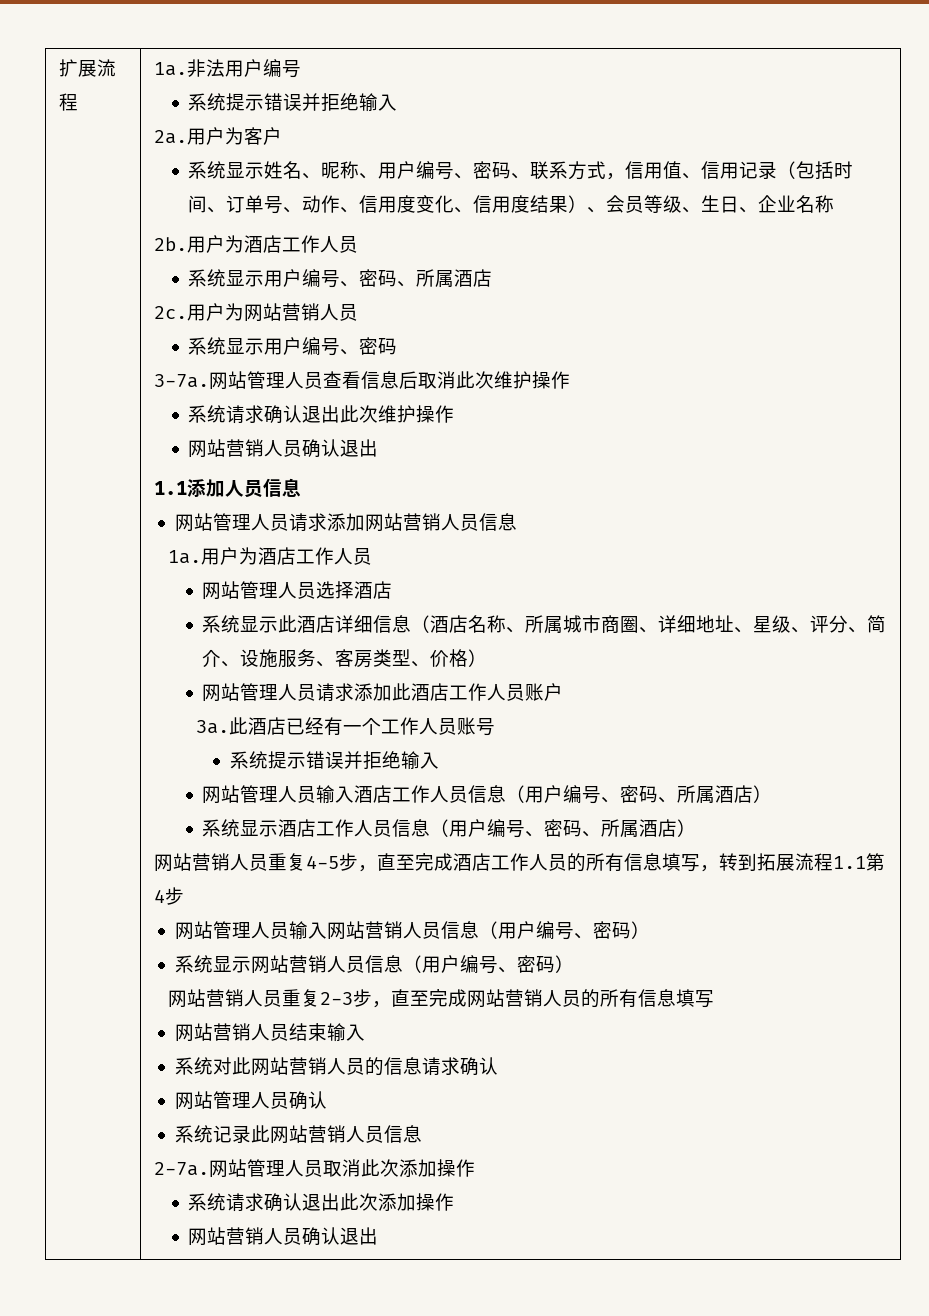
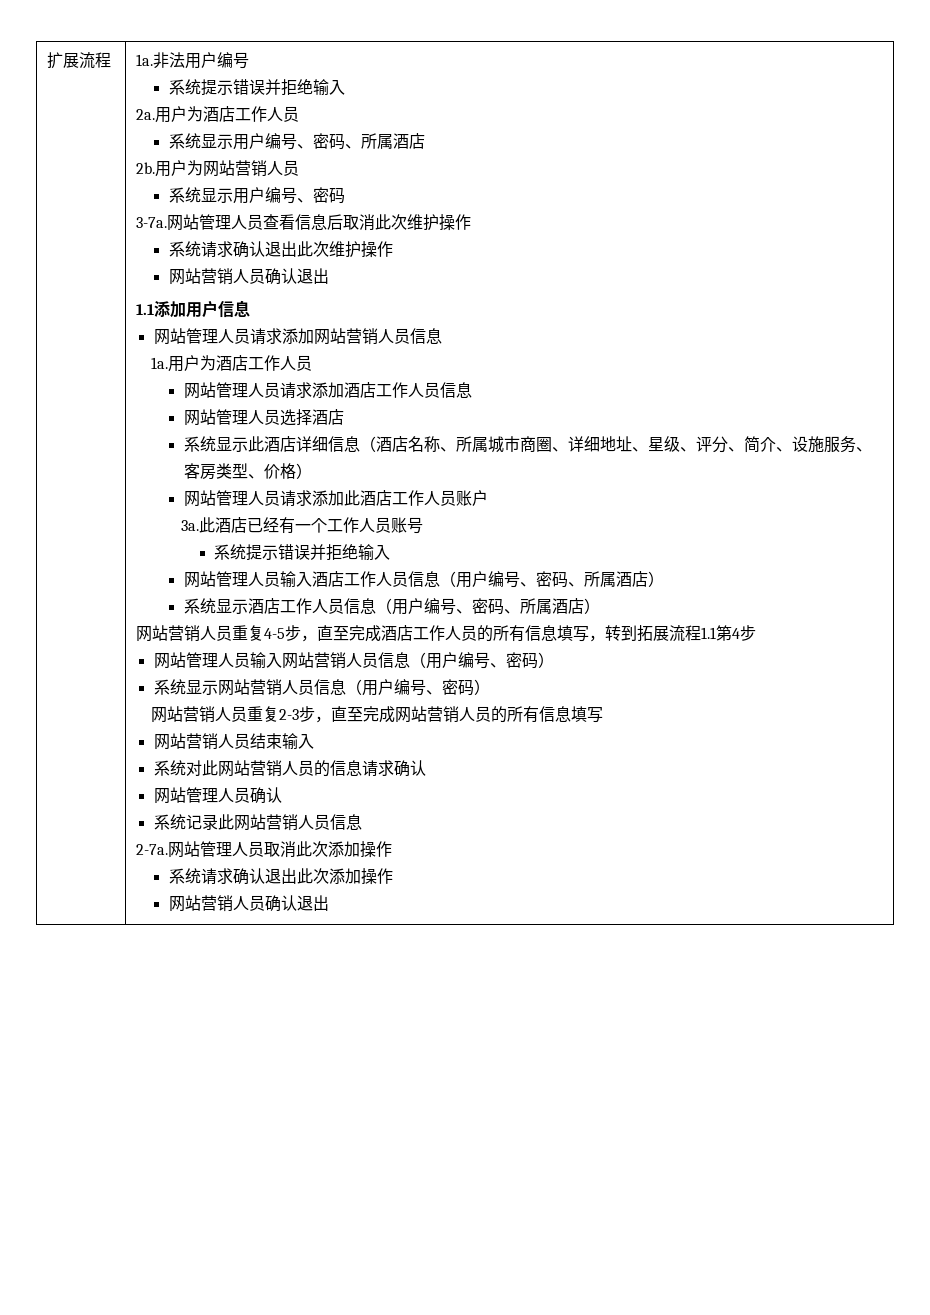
- 2a.用户为客户
- 系统显示姓名、昵称、用户编号、密码、联系方式，信用值、信用记录（包括时间、订单号、动作、信用度变化、信用度结果）、会员等级、生日、企业名称
- 2b.用户为酒店工作人员
+ 2a.用户为酒店工作人员
- 2c.
+ 2b.
- 1.1添加人员信息
+ 1.1添加用户信息
+ 网站管理人员请求添加酒店工作人员信息

